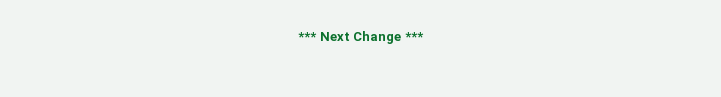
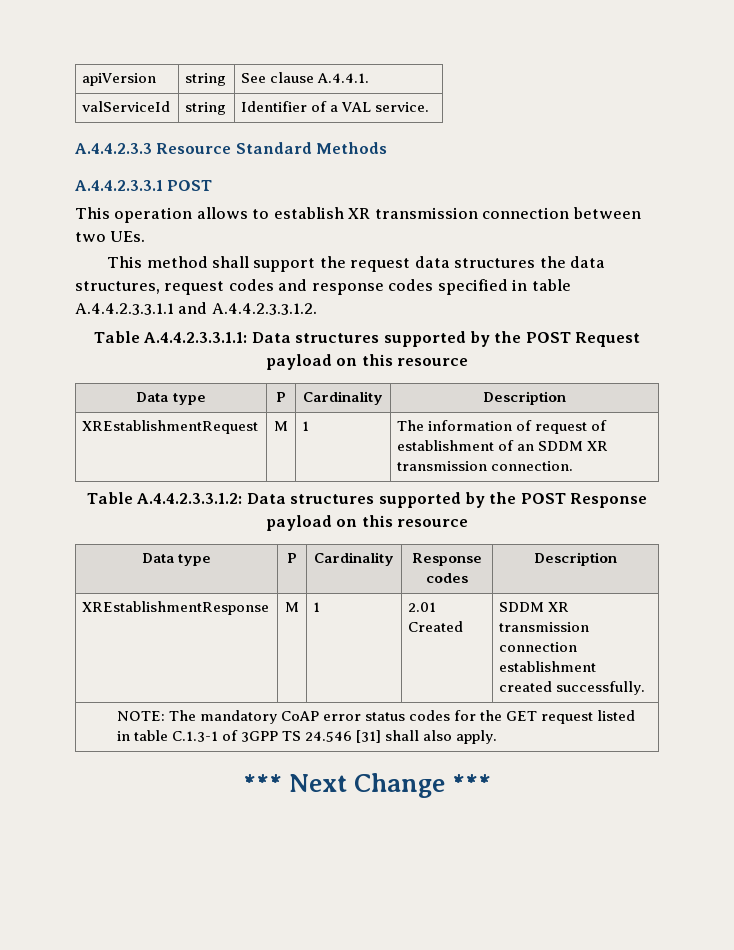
+ apiVersion | string | See clause A.4.4.1.
+ valServiceId | string | Identifier of a VAL service.
+ A.4.4.2.3.3 Resource Standard Methods
+ A.4.4.2.3.3.1 POST
+ This operation allows to establish XR transmission connection between two UEs.
+ This method shall support the request data structures the data structures, request codes and response codes specified in table A.4.4.2.3.3.1.1 and A.4.4.2.3.3.1.2.
+ Table A.4.4.2.3.3.1.1: Data structures supported by the POST Request payload on this resource
+ Data type | P | Cardinality | Description
+ XREstablishmentRequest | M | 1 | The information of request of establishment of an SDDM XR transmission connection.
+ Table A.4.4.2.3.3.1.2: Data structures supported by the POST Response payload on this resource
+ Data type | P | Cardinality | Response codes | Description
+ XREstablishmentResponse | M | 1 | 2.01 Created | SDDM XR transmission connection establishment created successfully.
+ NOTE: The mandatory CoAP error status codes for the GET request listed in table C.1.3-1 of 3GPP TS 24.546 [31] shall also apply.

